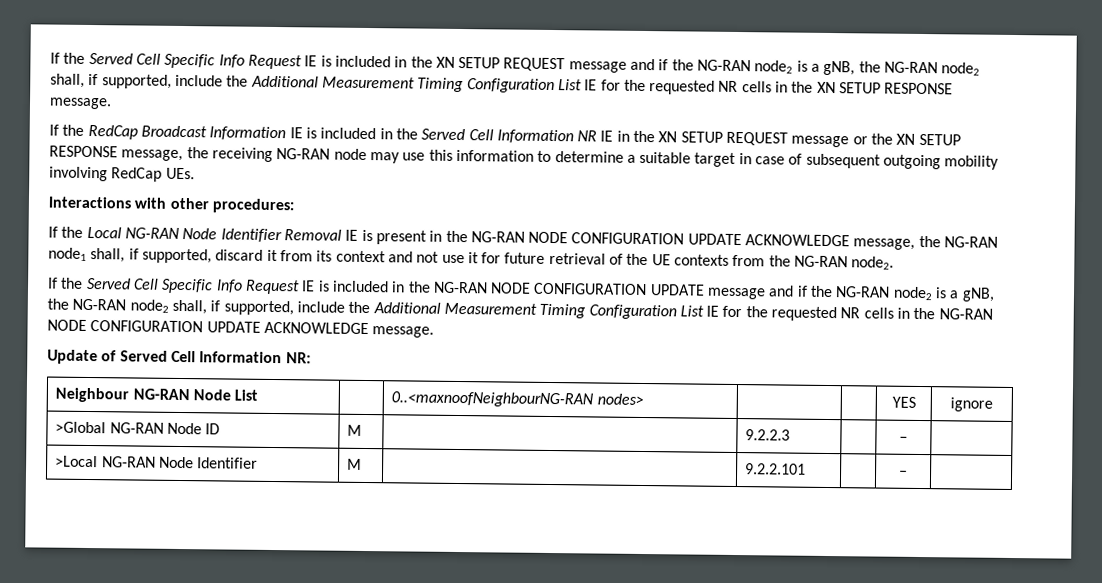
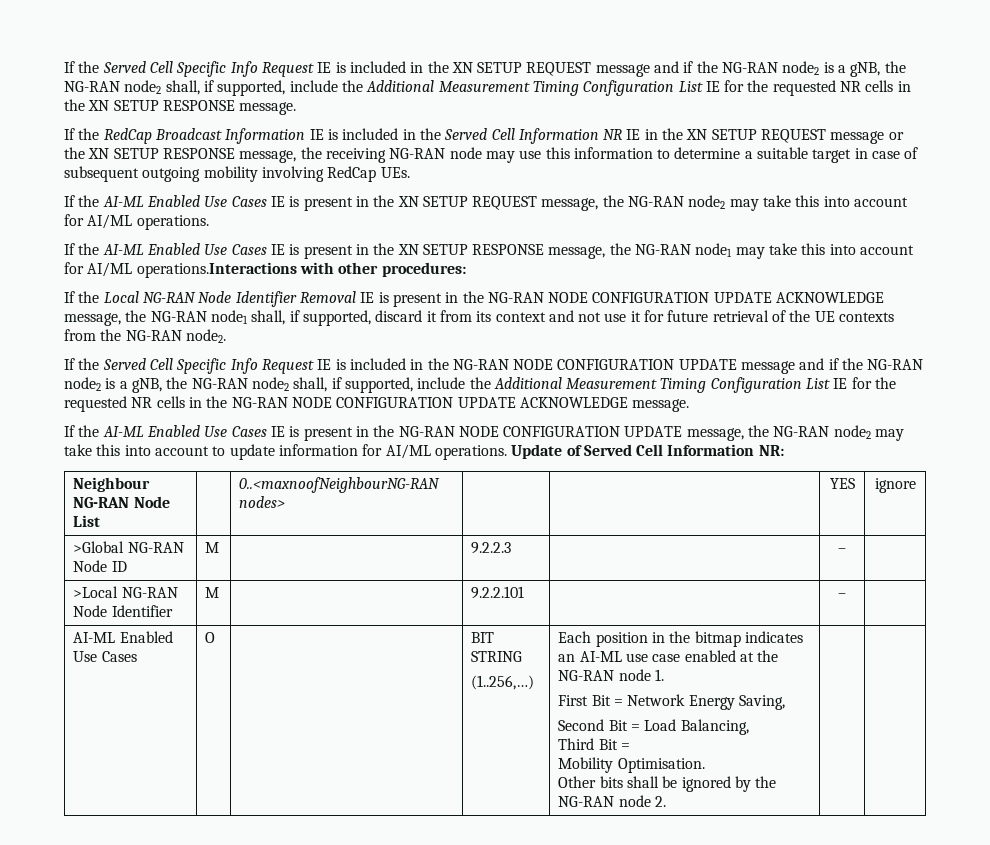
- Interactions with other procedures:
+ If the AI-ML Enabled Use Cases IE is present in the XN SETUP REQUEST message, the NG-RAN node2 may take this into account for AI/ML operations.
+ If the AI-ML Enabled Use Cases IE is present in the XN SETUP RESPONSE message, the NG-RAN node1 may take this into account for AI/ML operations.Interactions with other procedures:
+ If the AI-ML Enabled Use Cases IE is present in the NG-RAN NODE CONFIGURATION UPDATE message, the NG-RAN node2 may take this into account to update information for AI/ML operations.
+ AI-ML Enabled Use Cases | O | | BIT STRING
+ (1..256,…) | Each position in the bitmap indicates an AI-ML use case enabled at the NG-RAN node 1.
+ First Bit = Network Energy Saving,
+ Second Bit = Load Balancing,
+ Third Bit =
+ Mobility Optimisation.
+ Other bits shall be ignored by the NG-RAN node 2.

